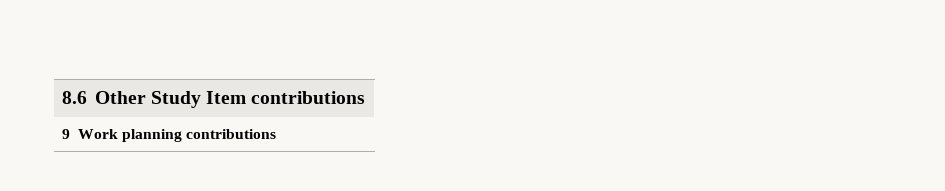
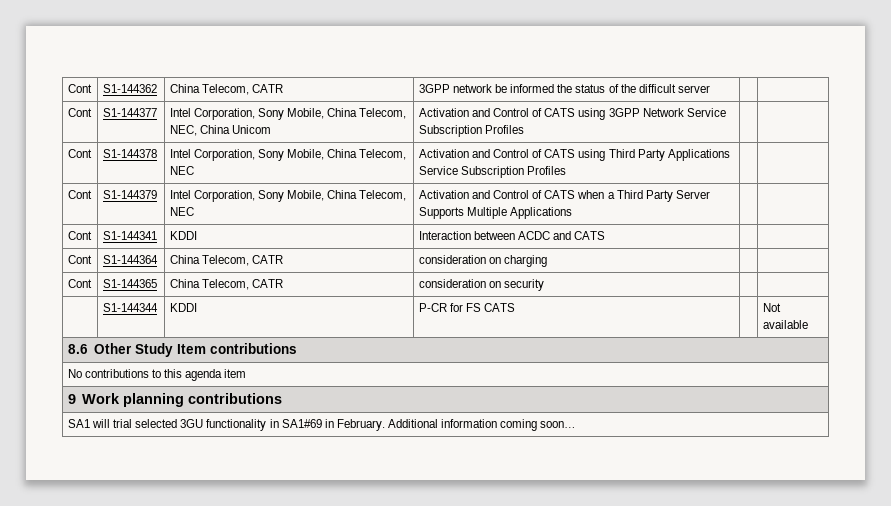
+ Cont | S1-144362 | China Telecom, CATR | 3GPP network be informed the status of the difficult server | |
+ Cont | S1-144377 | Intel Corporation, Sony Mobile, China Telecom, NEC, China Unicom | Activation and Control of CATS using 3GPP Network Service Subscription Profiles | |
+ Cont | S1-144378 | Intel Corporation, Sony Mobile, China Telecom, NEC | Activation and Control of CATS using Third Party Applications Service Subscription Profiles | |
+ Cont | S1-144379 | Intel Corporation, Sony Mobile, China Telecom, NEC | Activation and Control of CATS when a Third Party Server Supports Multiple Applications | |
+ Cont | S1-144341 | KDDI | Interaction between ACDC and CATS | |
+ Cont | S1-144364 | China Telecom, CATR | consideration on charging | |
+ Cont | S1-144365 | China Telecom, CATR | consideration on security | |
+ | S1-144344 | KDDI | P-CR for FS CATS | | Not available
+ No contributions to this agenda item
  9 Work planning contributions
+ SA1 will trial selected 3GU functionality in SA1#69 in February. Additional information coming soon…

